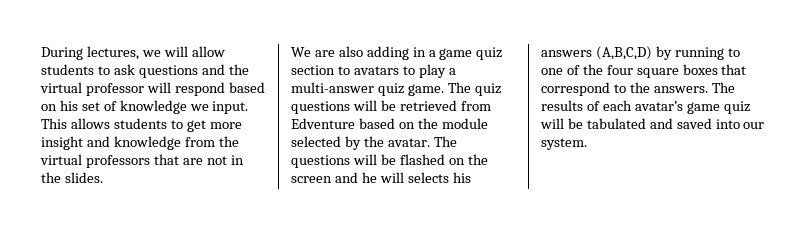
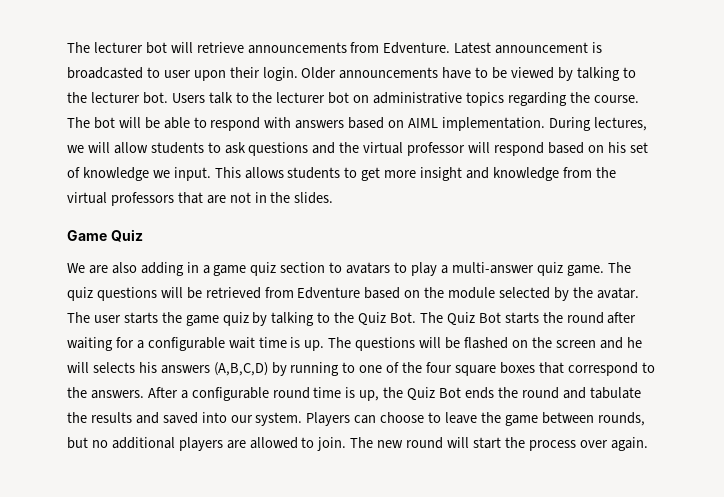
+ The lecturer bot will retrieve announcements from Edventure. Latest announcement is broadcasted to user upon their login. Older announcements have to be viewed by talking to the lecturer bot. Users talk to the lecturer bot on administrative topics regarding the course. The bot will be able to respond with answers based on AIML implementation.
+ Game Quiz
- The questions will be flashed on the screen and he will selects his answers (A,B,C,D) by running to one of the four square boxes that correspond to the answers.
+ The user starts the game quiz by talking to the Quiz Bot. The Quiz Bot starts the round after waiting for a configurable wait time is up. The questions will be flashed on the screen and he will selects his answers (A,B,C,D) by running to one of the four square boxes that correspond to the answers.
- The results of each avatar’s game quiz will be tabulated and saved into our system.
+ After a configurable round time is up, the Quiz Bot ends the round and tabulate the results and saved into our system.
+ Players can choose to leave the game between rounds, but no additional players are allowed to join. The new round will start the process over again.

